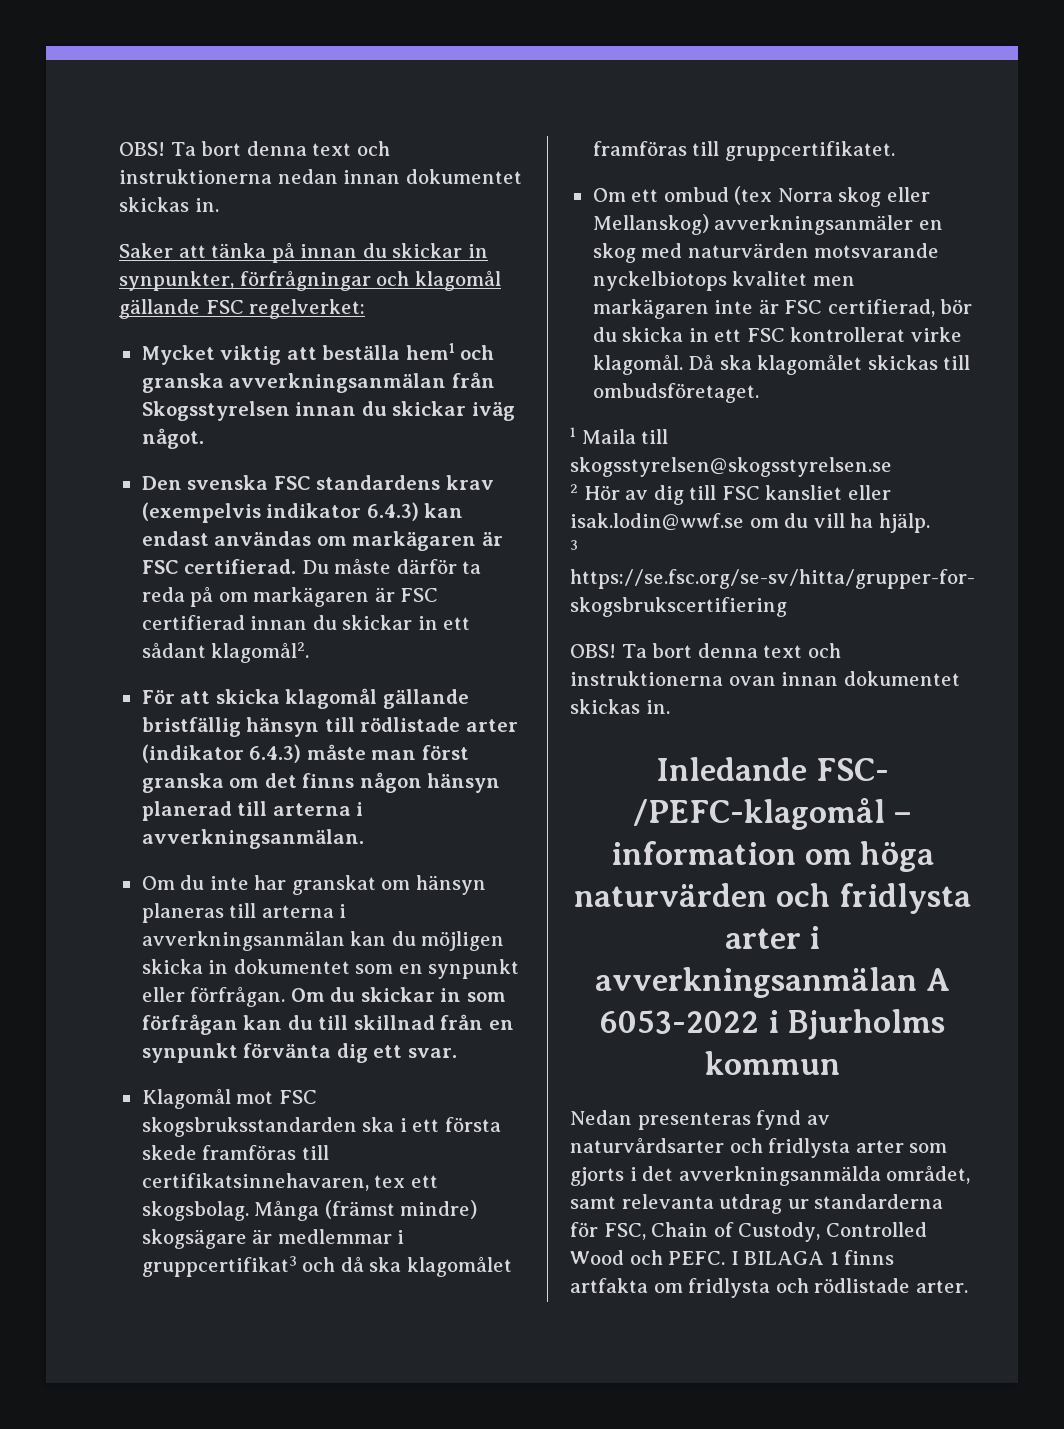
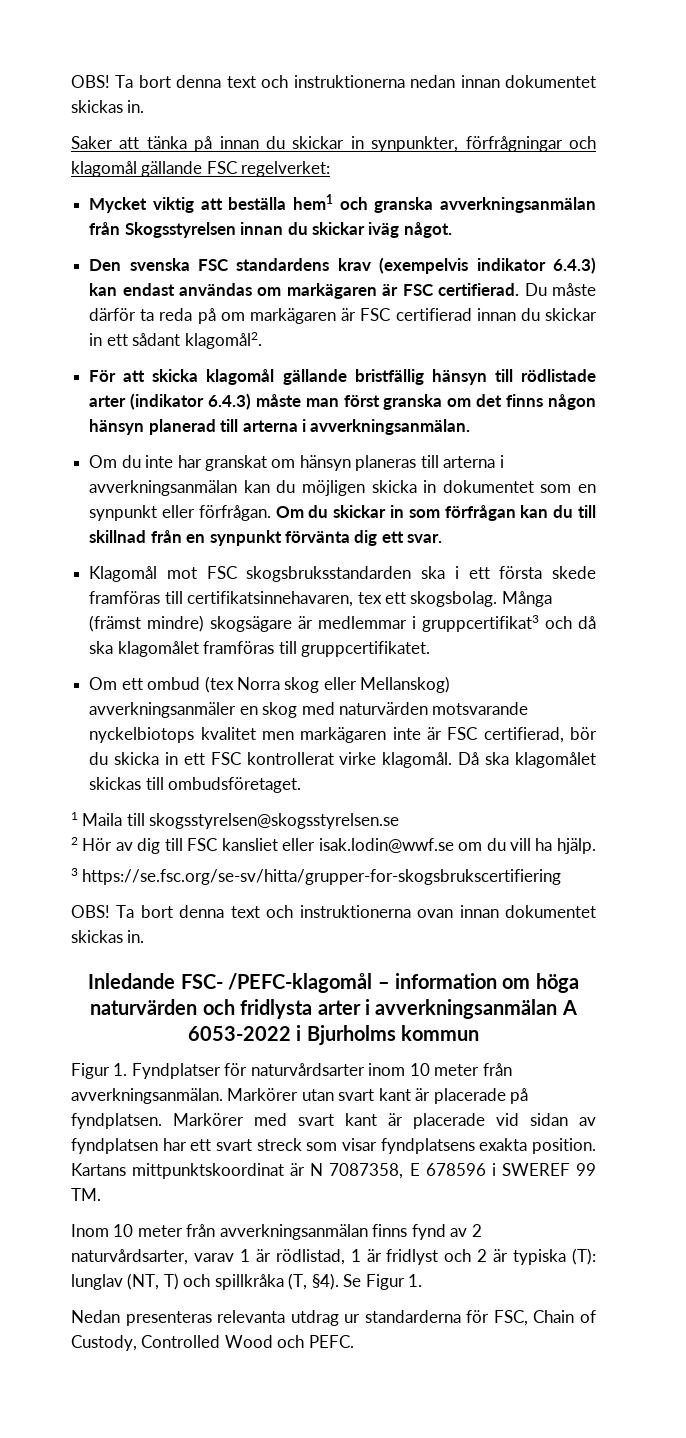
- Nedan presenteras fynd av naturvårdsarter och fridlysta arter som gjorts i det avverkningsanmälda området, samt relevanta utdrag ur standarderna för FSC, Chain of Custody, Controlled Wood och PEFC. I BILAGA 1 finns artfakta om fridlysta och rödlistade arter.
+ Figur 1. Fyndplatser för naturvårdsarter inom 10 meter från avverkningsanmälan. Markörer utan svart kant är placerade på fyndplatsen. Markörer med svart kant är placerade vid sidan av fyndplatsen har ett svart streck som visar fyndplatsens exakta position. Kartans mittpunktskoordinat är N 7087358, E 678596 i SWEREF 99 TM.
+ Inom 10 meter från avverkningsanmälan finns fynd av 2 naturvårdsarter, varav 1 är rödlistad, 1 är fridlyst och 2 är typiska (T): lunglav (NT, T) och spillkråka (T, §4). Se Figur 1.
+ Nedan presenteras relevanta utdrag ur standarderna för FSC, Chain of Custody, Controlled Wood och PEFC.

